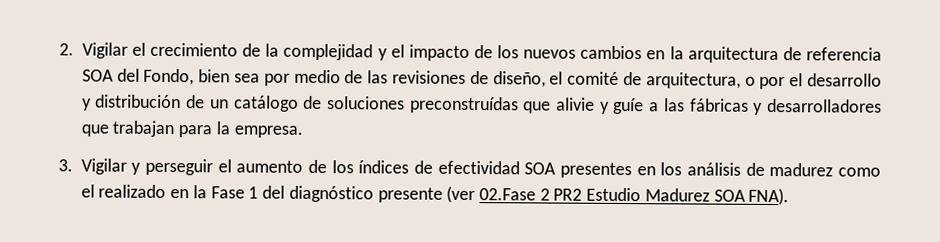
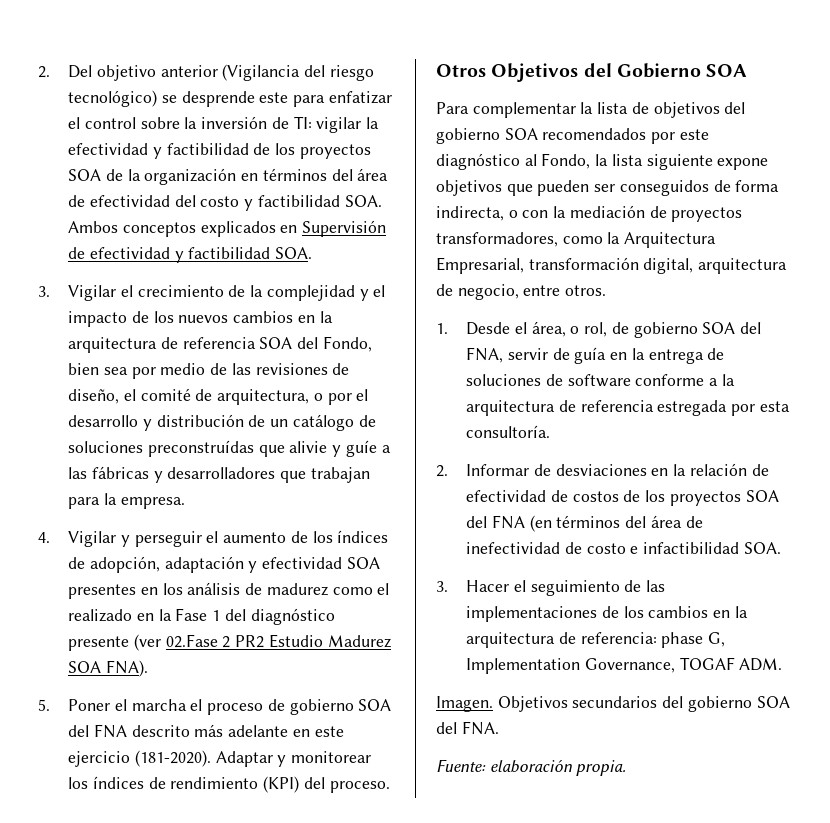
- 2. Vigilar el crecimiento de la complejidad y el impacto de los nuevos cambios en la arquitectura de referencia SOA del Fondo, bien sea por medio de las revisiones de diseño, el comité de arquitectura, o por el desarrollo y distribución de un catálogo de soluciones preconstruídas que alivie y guíe a las fábricas y desarrolladores que trabajan para la empresa.
+ 2. Del objetivo anterior (Vigilancia del riesgo tecnológico) se desprende este para enfatizar el control sobre la inversión de TI: vigilar la efectividad y factibilidad de los proyectos SOA de la organización en términos del área de efectividad del costo y factibilidad SOA. Ambos conceptos explicados en Supervisión de efectividad y factibilidad SOA.
+ 3. Vigilar el crecimiento de la complejidad y el impacto de los nuevos cambios en la arquitectura de referencia SOA del Fondo, bien sea por medio de las revisiones de diseño, el comité de arquitectura, o por el desarrollo y distribución de un catálogo de soluciones preconstruídas que alivie y guíe a las fábricas y desarrolladores que trabajan para la empresa.
- 3. Vigilar y perseguir el aumento de los índices de efectividad SOA presentes en los análisis de madurez como el realizado en la Fase 1 del diagnóstico presente (ver 02.Fase 2 PR2 Estudio Madurez SOA FNA).
+ 4. Vigilar y perseguir el aumento de los índices de adopción, adaptación y efectividad SOA presentes en los análisis de madurez como el realizado en la Fase 1 del diagnóstico presente (ver 02.Fase 2 PR2 Estudio Madurez SOA FNA).
+ 5. Poner el marcha el proceso de gobierno SOA del FNA descrito más adelante en este ejercicio (181-2020). Adaptar y monitorear los índices de rendimiento (KPI) del proceso.
+ Otros Objetivos del Gobierno SOA
+ Para complementar la lista de objetivos del gobierno SOA recomendados por este diagnóstico al Fondo, la lista siguiente expone objetivos que pueden ser conseguidos de forma indirecta, o con la mediación de proyectos transformadores, como la Arquitectura Empresarial, transformación digital, arquitectura de negocio, entre otros.
+ 1. Desde el área, o rol, de gobierno SOA del FNA, servir de guía en la entrega de soluciones de software conforme a la arquitectura de referencia estregada por esta consultoría.
+ 2. Informar de desviaciones en la relación de efectividad de costos de los proyectos SOA del FNA (en términos del área de inefectividad de costo e infactibilidad SOA.
+ 3. Hacer el seguimiento de las implementaciones de los cambios en la arquitectura de referencia: phase G, Implementation Governance, TOGAF ADM.
+ Imagen. Objetivos secundarios del gobierno SOA del FNA.
+ Fuente: elaboración propia.

